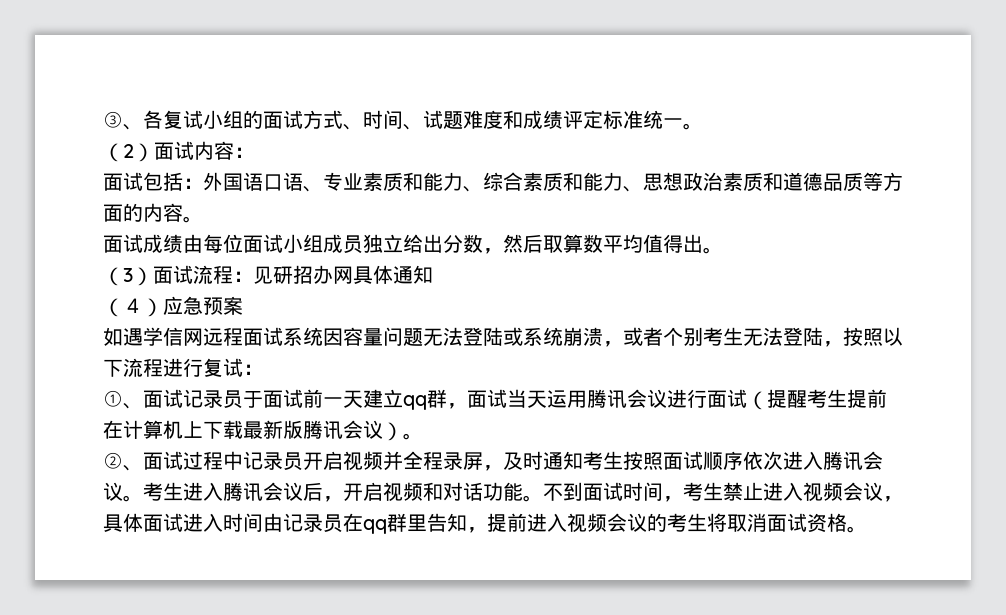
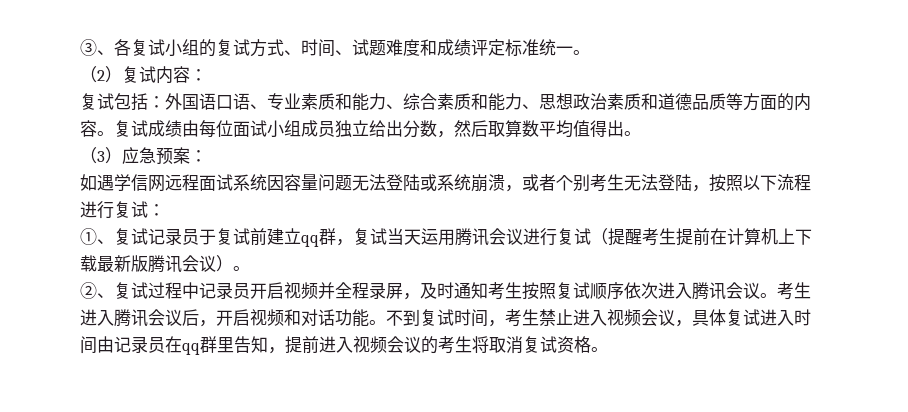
- ③、各复试小组的面试方式、时间、试题难度和成绩评定标准统一。
+ ③、各复试小组的复试方式、时间、试题难度和成绩评定标准统一。
- （2）面试内容：
+ （2）复试内容：
- 面试包括：外国语口语、专业素质和能力、综合素质和能力、思想政治素质和道德品质等方面的内容。
- 面试成绩由每位面试小组成员独立给出分数，然后取算数平均值得出。
+ 复试包括：外国语口语、专业素质和能力、综合素质和能力、思想政治素质和道德品质等方面的内容。复试成绩由每位面试小组成员独立给出分数，然后取算数平均值得出。
- （3）面试流程：见研招办网具体通知
- （４）应急预案
+ （3）应急预案：
- ①、面试记录员于面试前一天建立qq群，面试当天运用腾讯会议进行面试（提醒考生提前在计算机上下载最新版腾讯会议）。
+ ①、复试记录员于复试前建立qq群，复试当天运用腾讯会议进行复试（提醒考生提前在计算机上下载最新版腾讯会议）。
- ②、面试过程中记录员开启视频并全程录屏，及时通知考生按照面试顺序依次进入腾讯会议。
+ ②、复试过程中记录员开启视频并全程录屏，及时通知考生按照复试顺序依次进入腾讯会议。
- 不到面试时间，考生禁止进入视频会议，具体面试进入时间由记录员在qq群里告知，提前进入视频会议的考生将取消面试资格。
+ 不到复试时间，考生禁止进入视频会议，具体复试进入时间由记录员在qq群里告知，提前进入视频会议的考生将取消复试资格。

